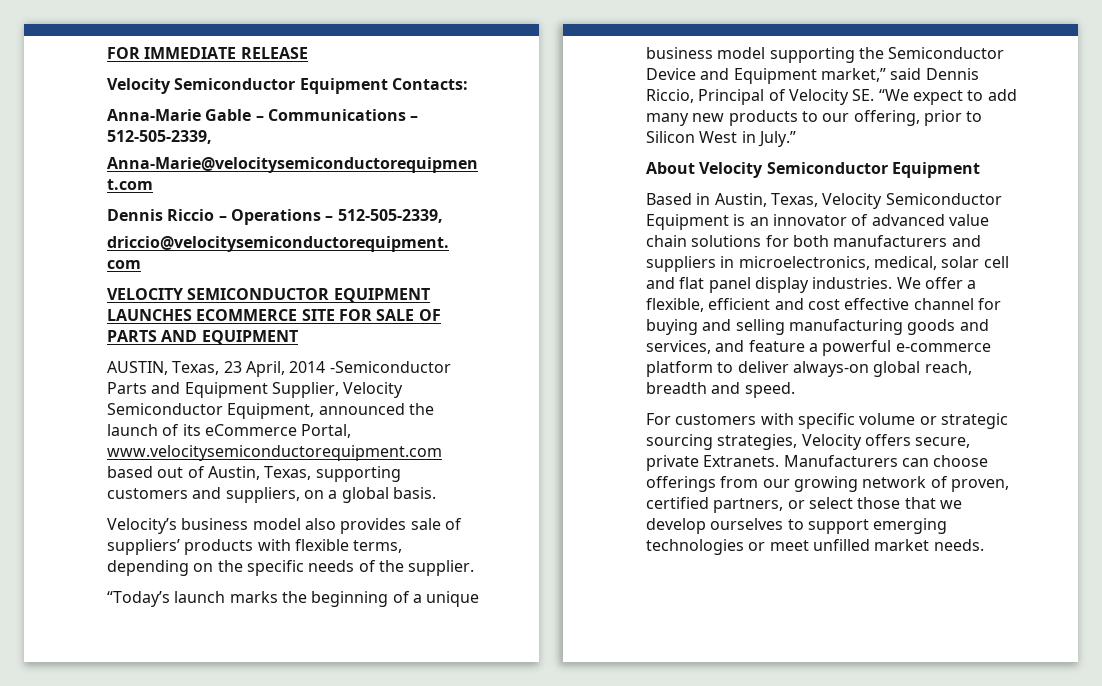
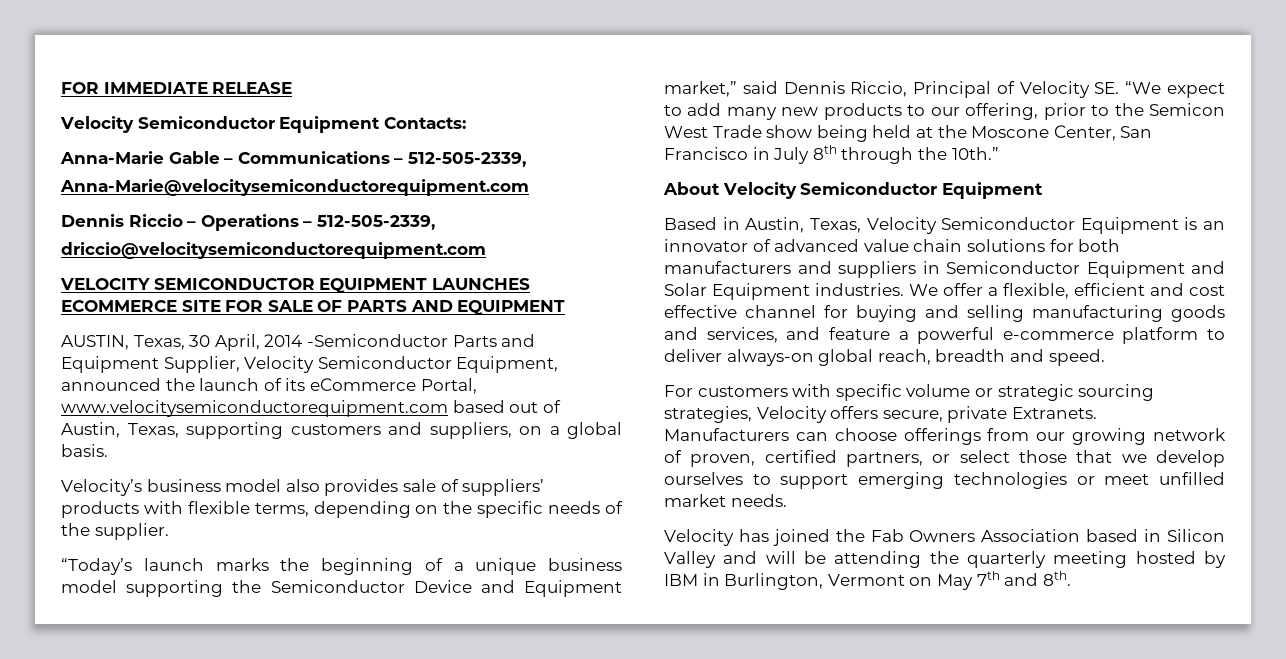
- AUSTIN, Texas, 23 April, 2014 -Semiconductor Parts and Equipment Supplier, Velocity Semiconductor Equipment, announced the launch of its eCommerce Portal, www.velocitysemiconductorequipment.com based out of Austin, Texas, supporting customers and suppliers, on a global basis.
+ AUSTIN, Texas, 30 April, 2014 -Semiconductor Parts and Equipment Supplier, Velocity Semiconductor Equipment, announced the launch of its eCommerce Portal, www.velocitysemiconductorequipment.com based out of Austin, Texas, supporting customers and suppliers, on a global basis.
- “Today’s launch marks the beginning of a unique business model supporting the Semiconductor Device and Equipment market,” said Dennis Riccio, Principal of Velocity SE. “We expect to add many new products to our offering, prior to Silicon West in July.”
+ “Today’s launch marks the beginning of a unique business model supporting the Semiconductor Device and Equipment market,” said Dennis Riccio, Principal of Velocity SE. “We expect to add many new products to our offering, prior to the Semicon West Trade show being held at the Moscone Center, San Francisco in July 8th through the 10th.”
- Based in Austin, Texas, Velocity Semiconductor Equipment is an innovator of advanced value chain solutions for both manufacturers and suppliers in microelectronics, medical, solar cell and flat panel display industries.
+ Based in Austin, Texas, Velocity Semiconductor Equipment is an innovator of advanced value chain solutions for both manufacturers and suppliers in Semiconductor Equipment and Solar Equipment industries.
+ Velocity has joined the Fab Owners Association based in Silicon Valley and will be attending the quarterly meeting hosted by IBM in Burlington, Vermont on May 7th and 8th.

